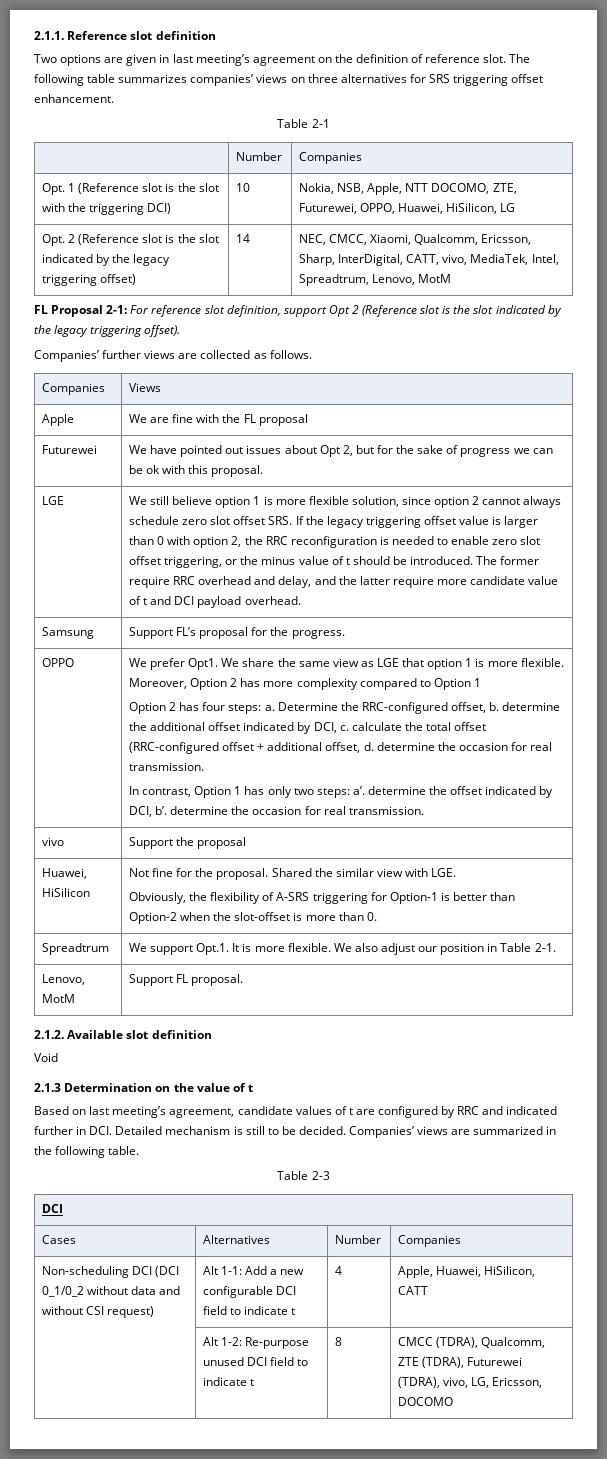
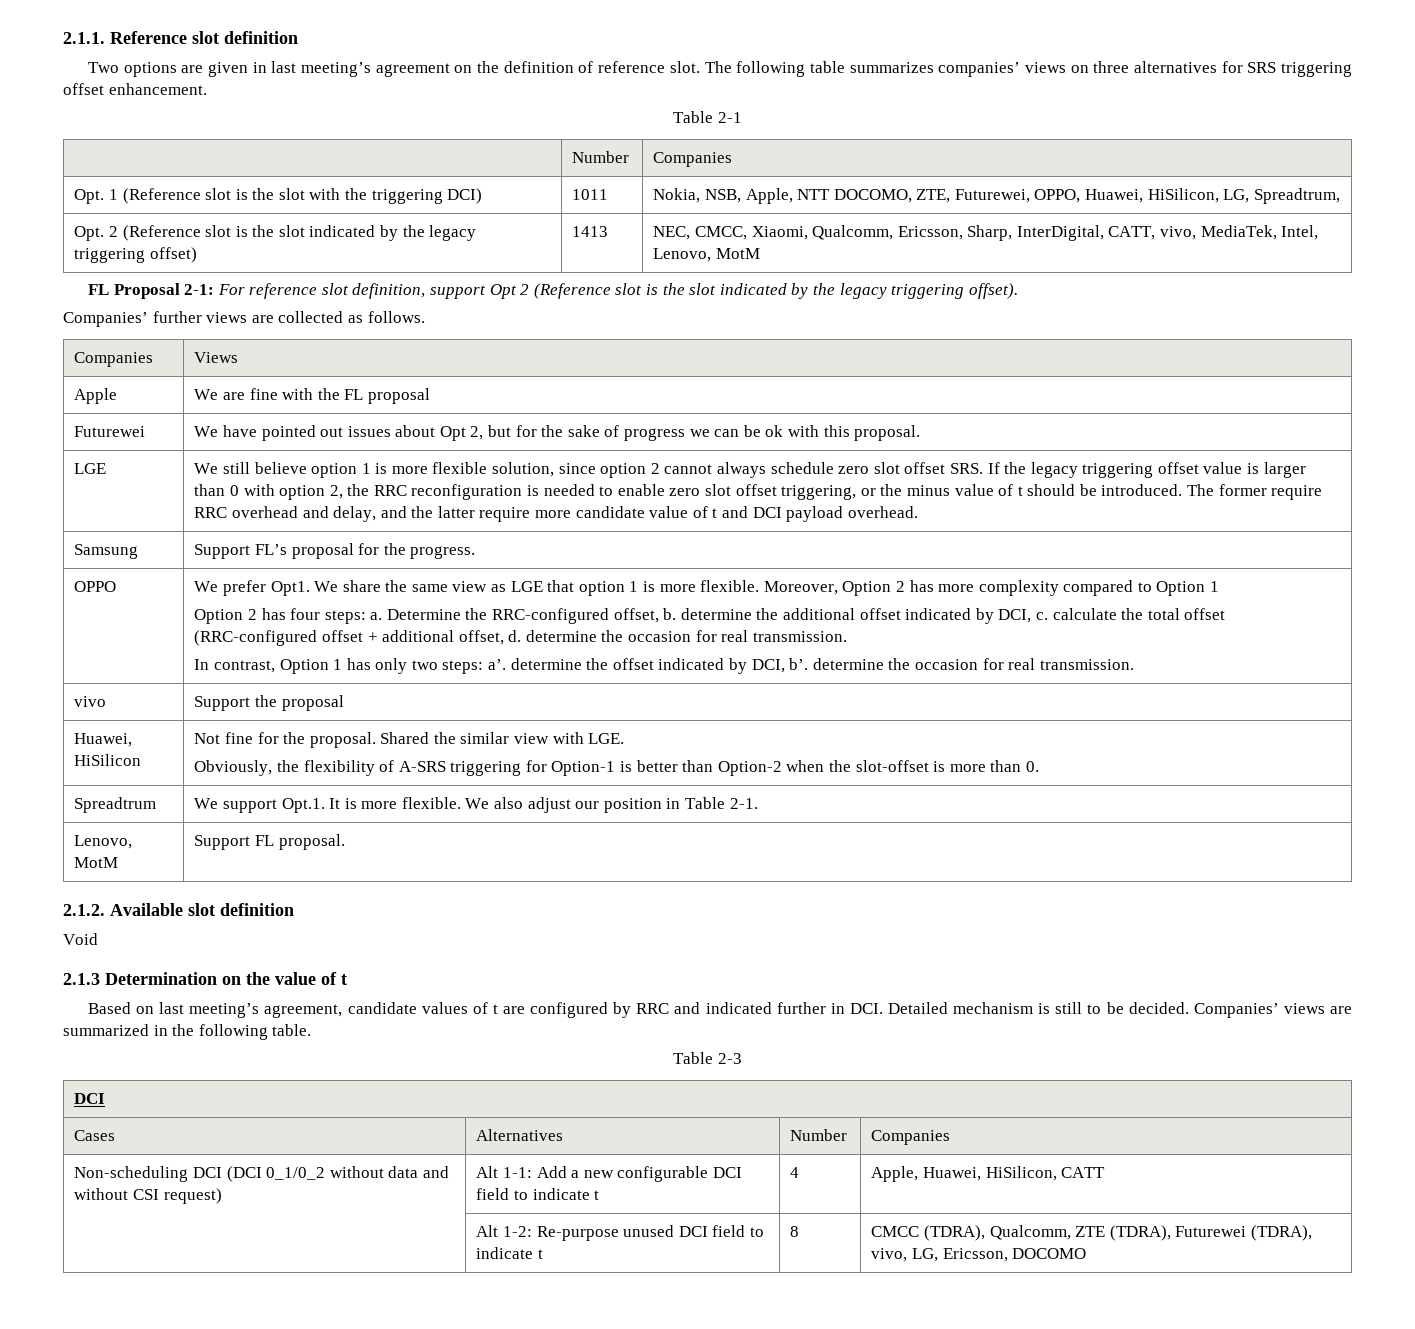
- Opt. 1 (Reference slot is the slot with the triggering DCI) | 10 | Nokia, NSB, Apple, NTT DOCOMO, ZTE, Futurewei, OPPO, Huawei, HiSilicon, LG
+ Opt. 1 (Reference slot is the slot with the triggering DCI) | 1011 | Nokia, NSB, Apple, NTT DOCOMO, ZTE, Futurewei, OPPO, Huawei, HiSilicon, LG, Spreadtrum,
- Opt. 2 (Reference slot is the slot indicated by the legacy triggering offset) | 14 | NEC, CMCC, Xiaomi, Qualcomm, Ericsson, Sharp, InterDigital, CATT, vivo, MediaTek, Intel, Spreadtrum, Lenovo, MotM
+ Opt. 2 (Reference slot is the slot indicated by the legacy triggering offset) | 1413 | NEC, CMCC, Xiaomi, Qualcomm, Ericsson, Sharp, InterDigital, CATT, vivo, MediaTek, Intel, Lenovo, MotM

